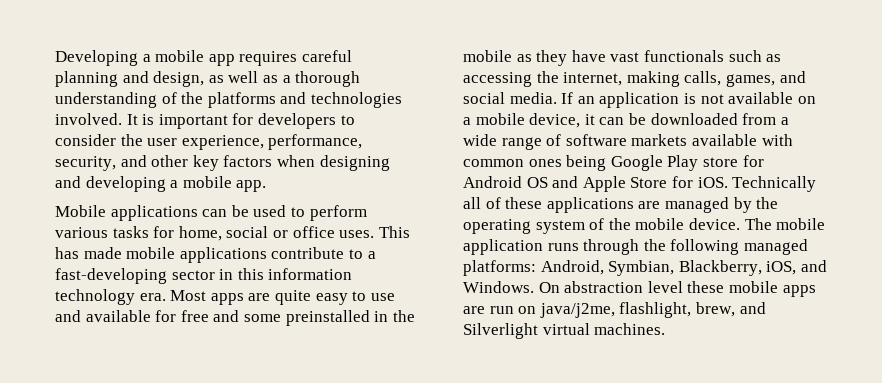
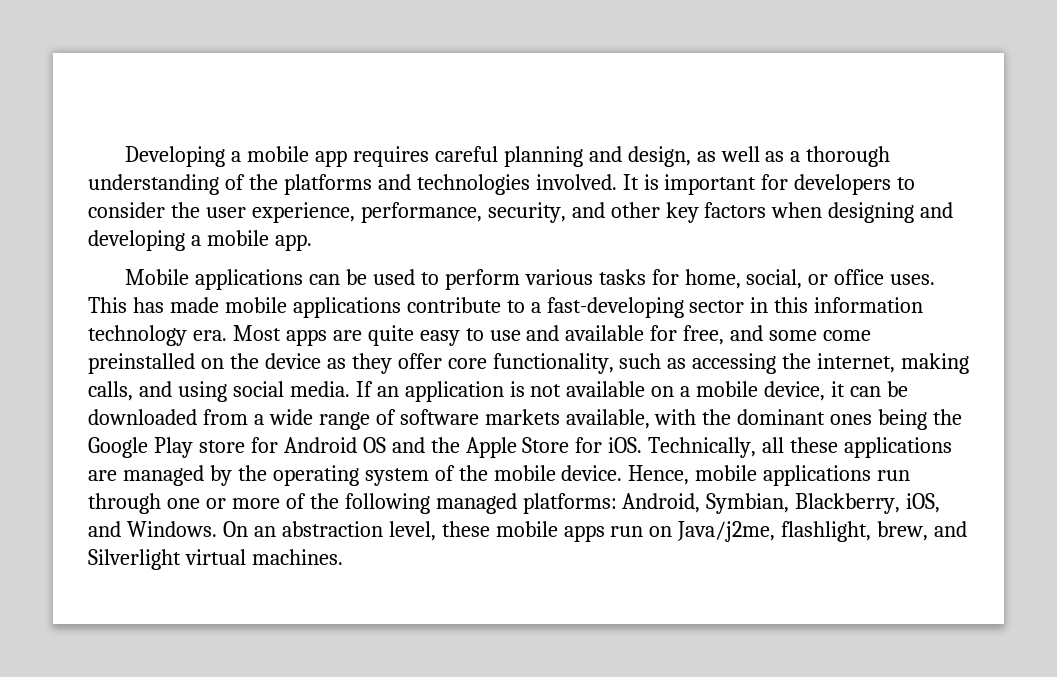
- Mobile applications can be used to perform various tasks for home, social or office uses.
+ Mobile applications can be used to perform various tasks for home, social, or office uses.
- Most apps are quite easy to use and available for free and some preinstalled in the mobile as they have vast functionals such as accessing the internet, making calls, games, and social media.
+ Most apps are quite easy to use and available for free, and some come preinstalled on the device as they offer core functionality, such as accessing the internet, making calls, and using social media.
- If an application is not available on a mobile device, it can be downloaded from a wide range of software markets available with common ones being Google Play store for Android OS and Apple Store for iOS.
+ If an application is not available on a mobile device, it can be downloaded from a wide range of software markets available, with the dominant ones being the Google Play store for Android OS and the Apple Store for iOS.
- Technically all of these applications are managed by the operating system of the mobile device.
+ Technically, all these applications are managed by the operating system of the mobile device.
- The mobile application runs through the following managed platforms: Android, Symbian, Blackberry, iOS, and Windows.
+ Hence, mobile applications run through one or more of the following managed platforms: Android, Symbian, Blackberry, iOS, and Windows.
- On abstraction level these mobile apps are run on java/j2me, flashlight, brew, and Silverlight virtual machines.
+ On an abstraction level, these mobile apps run on Java/j2me, flashlight, brew, and Silverlight virtual machines.

